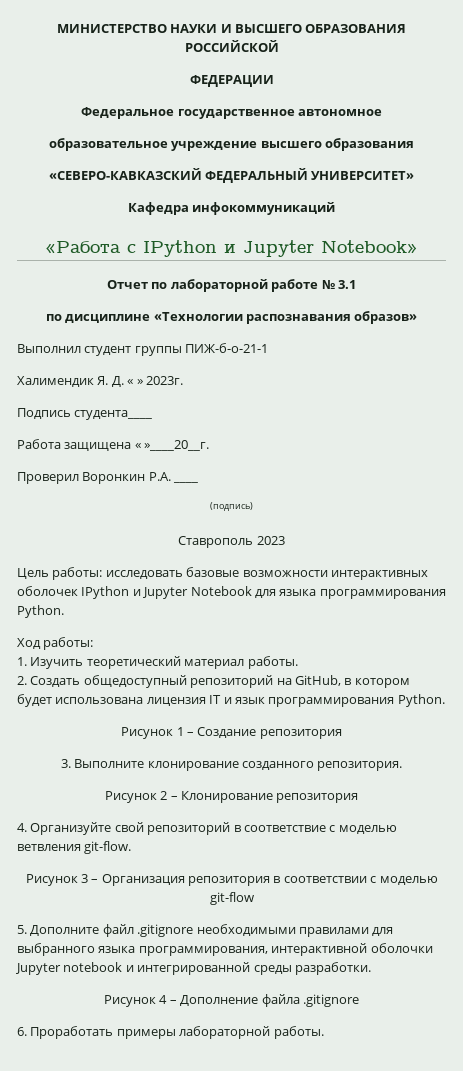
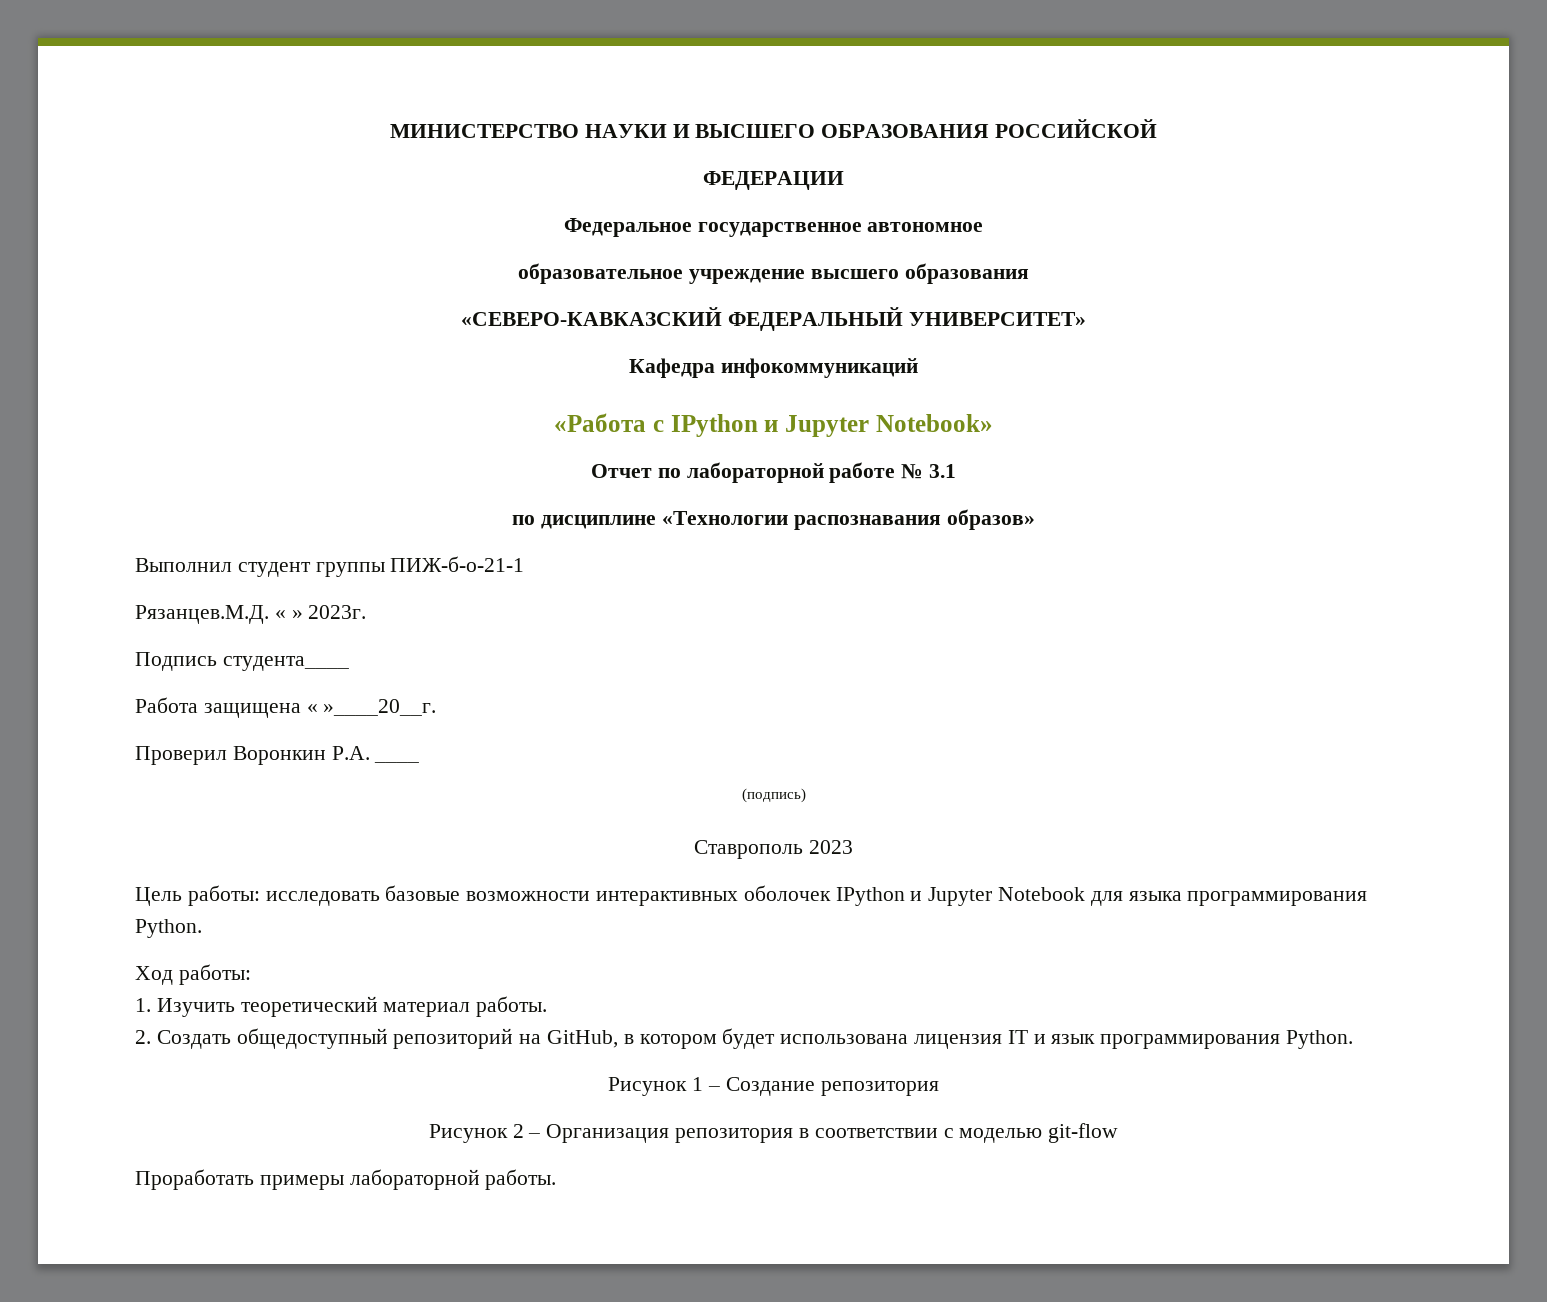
- Халимендик Я. Д. « » 2023г.
+ Рязанцев.М.Д. « » 2023г.
- 3. Выполните клонирование созданного репозитория.
- Рисунок 2 – Клонирование репозитория
- 4. Организуйте свой репозиторий в соответствие с моделью ветвления git-flow.
- Рисунок 3 – Организация репозитория в соответствии с моделью git-flow
+ Рисунок 2 – Организация репозитория в соответствии с моделью git-flow
- 5. Дополните файл .gitignore необходимыми правилами для выбранного языка программирования, интерактивной оболочки Jupyter notebook и интегрированной среды разработки.
- Рисунок 4 – Дополнение файла .gitignore
- 6. Проработать примеры лабораторной работы.
+ Проработать примеры лабораторной работы.

